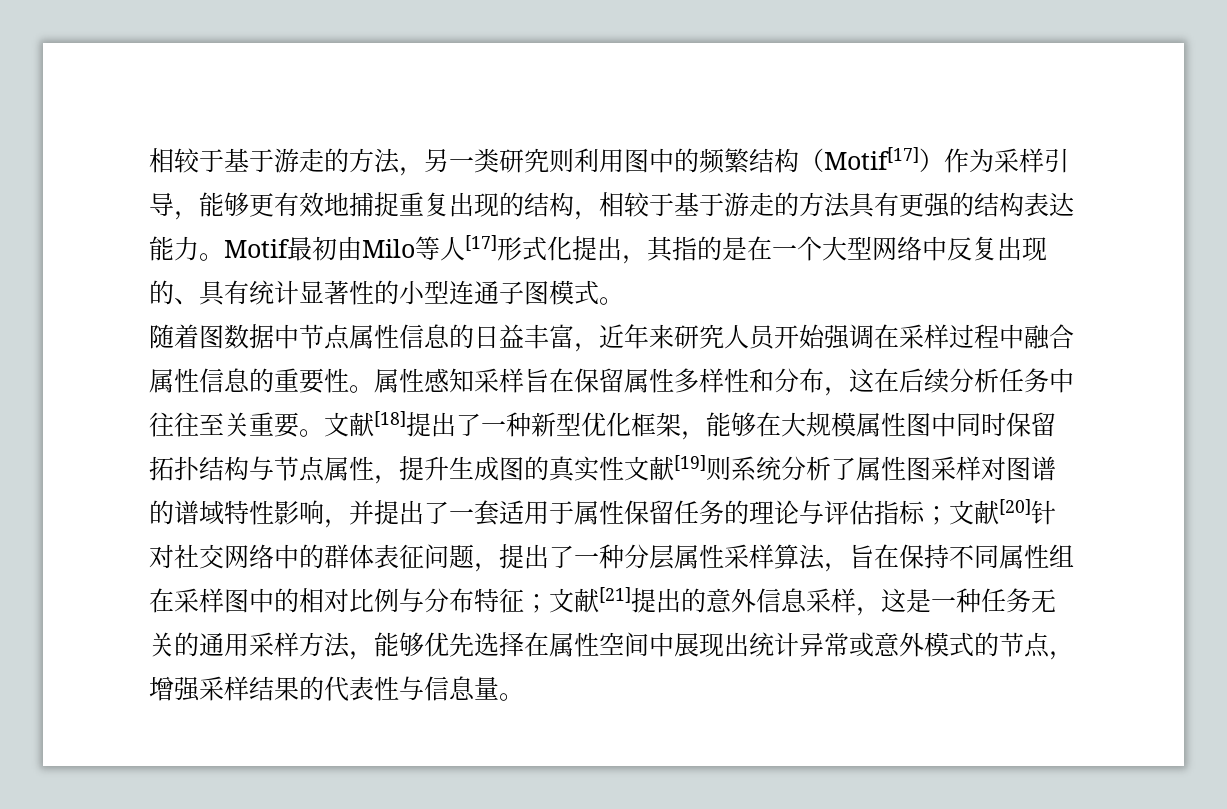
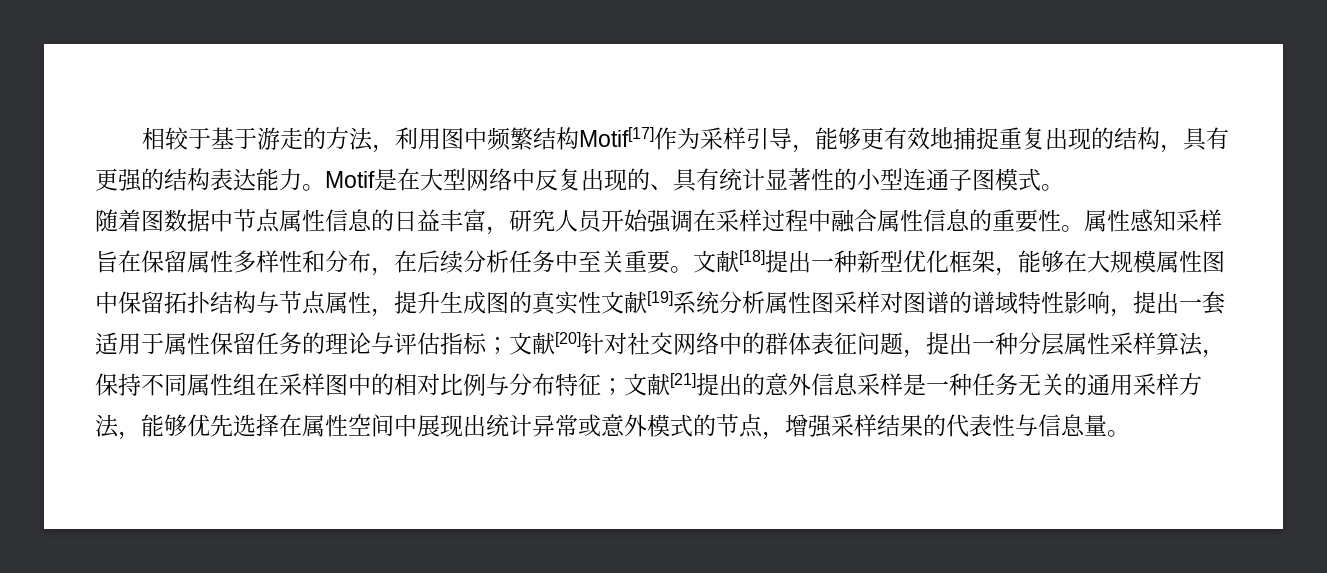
- 相较于基于游走的方法，另一类研究则利用图中的频繁结构（Motif[17]）作为采样引导，能够更有效地捕捉重复出现的结构，相较于基于游走的方法具有更强的结构表达能力。
+ 相较于基于游走的方法，利用图中频繁结构Motif[17]作为采样引导，能够更有效地捕捉重复出现的结构，具有更强的结构表达能力。
- Motif最初由Milo等人[17]形式化提出，其指的是在一个大型网络中反复出现的、具有统计显著性的小型连通子图模式。
+ Motif是在大型网络中反复出现的、具有统计显著性的小型连通子图模式。
- 随着图数据中节点属性信息的日益丰富，近年来研究人员开始强调在采样过程中融合属性信息的重要性。
+ 随着图数据中节点属性信息的日益丰富，研究人员开始强调在采样过程中融合属性信息的重要性。
- 属性感知采样旨在保留属性多样性和分布，这在后续分析任务中往往至关重要。
+ 属性感知采样旨在保留属性多样性和分布，在后续分析任务中至关重要。
- 文献[18]提出了一种新型优化框架，能够在大规模属性图中同时保留拓扑结构与节点属性，提升生成图的真实性文献[19]则系统分析了属性图采样对图谱的谱域特性影响，并提出了一套适用于属性保留任务的理论与评估指标；
+ 文献[18]提出一种新型优化框架，能够在大规模属性图中保留拓扑结构与节点属性，提升生成图的真实性文献[19]系统分析属性图采样对图谱的谱域特性影响，提出一套适用于属性保留任务的理论与评估指标；
- 文献[20]针对社交网络中的群体表征问题，提出了一种分层属性采样算法，旨在保持不同属性组在采样图中的相对比例与分布特征；
+ 文献[20]针对社交网络中的群体表征问题，提出一种分层属性采样算法，保持不同属性组在采样图中的相对比例与分布特征；
- 文献[21]提出的意外信息采样，这是一种任务无关的通用采样方法，能够优先选择在属性空间中展现出统计异常或意外模式的节点，增强采样结果的代表性与信息量。
+ 文献[21]提出的意外信息采样是一种任务无关的通用采样方法，能够优先选择在属性空间中展现出统计异常或意外模式的节点，增强采样结果的代表性与信息量。

